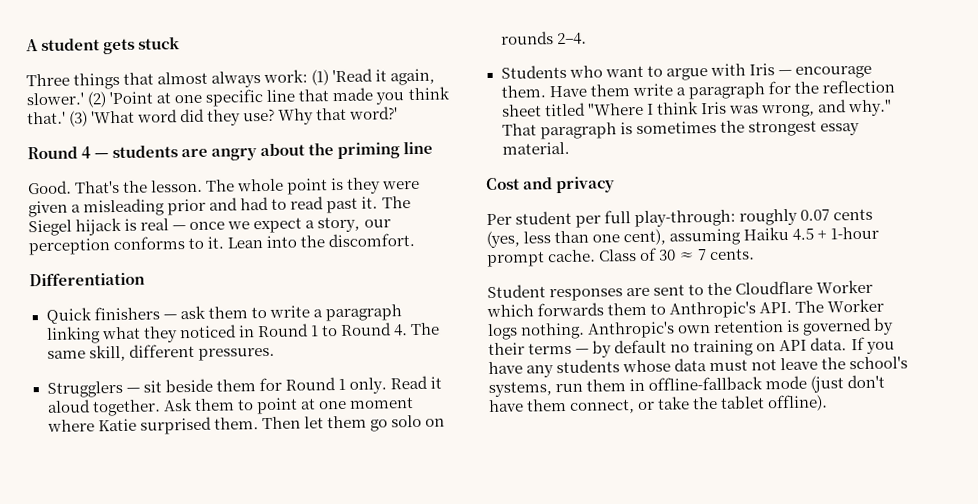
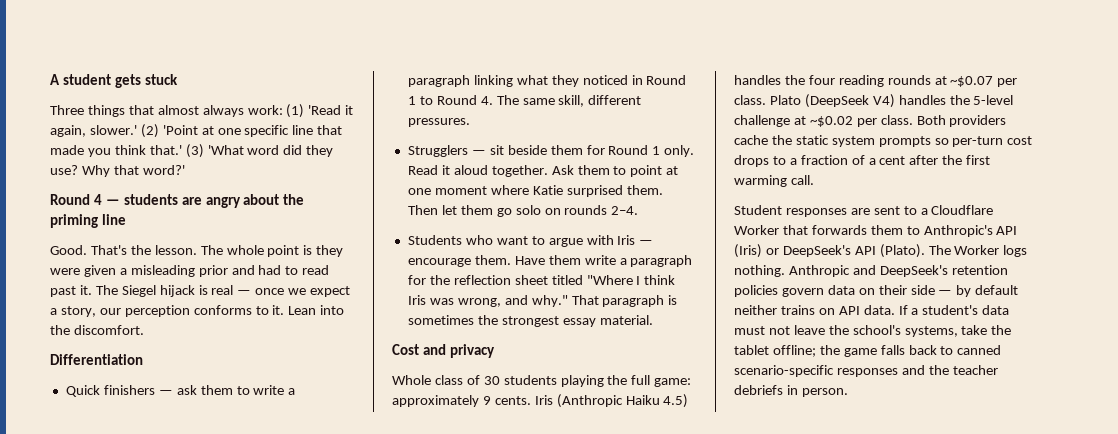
- Per student per full play-through: roughly 0.07 cents (yes, less than one cent), assuming Haiku 4.5 + 1-hour prompt cache. Class of 30 ≈ 7 cents.
+ Whole class of 30 students playing the full game: approximately 9 cents. Iris (Anthropic Haiku 4.5) handles the four reading rounds at ~$0.07 per class. Plato (DeepSeek V4) handles the 5-level challenge at ~$0.02 per class. Both providers cache the static system prompts so per-turn cost drops to a fraction of a cent after the first warming call.
- Student responses are sent to the Cloudflare Worker which forwards them to Anthropic's API. The Worker logs nothing. Anthropic's own retention is governed by their terms — by default no training on API data.
+ Student responses are sent to a Cloudflare Worker that forwards them to Anthropic's API (Iris) or DeepSeek's API (Plato). The Worker logs nothing. Anthropic and DeepSeek's retention policies govern data on their side — by default neither trains on API data.
- If you have any students whose data must not leave the school's systems, run them in offline-fallback mode (just don't have them connect, or take the tablet offline).
+ If a student's data must not leave the school's systems, take the tablet offline; the game falls back to canned scenario-specific responses and the teacher debriefs in person.

